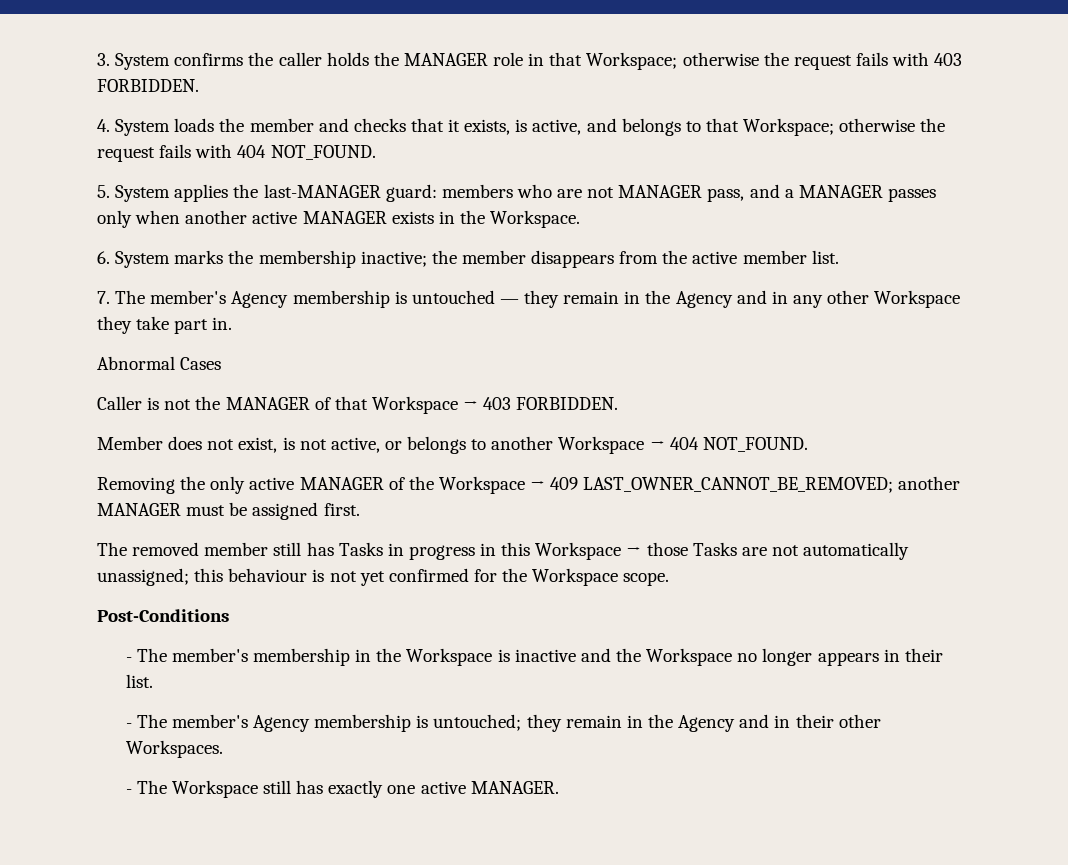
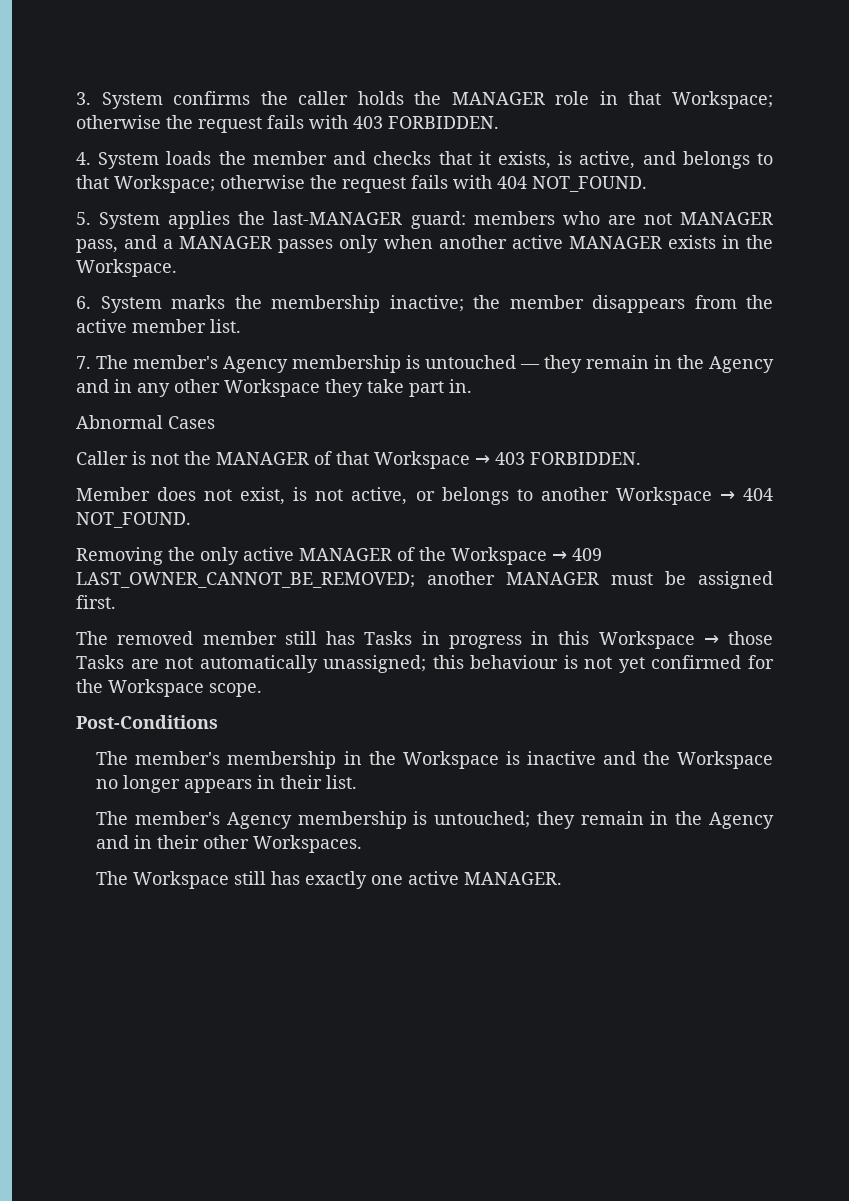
- - The member's membership in the Workspace is inactive and the Workspace no longer appears in their list.
+ The member's membership in the Workspace is inactive and the Workspace no longer appears in their list.
- - The member's Agency membership is untouched; they remain in the Agency and in their other Workspaces.
+ The member's Agency membership is untouched; they remain in the Agency and in their other Workspaces.
- - The Workspace still has exactly one active MANAGER.
+ The Workspace still has exactly one active MANAGER.

